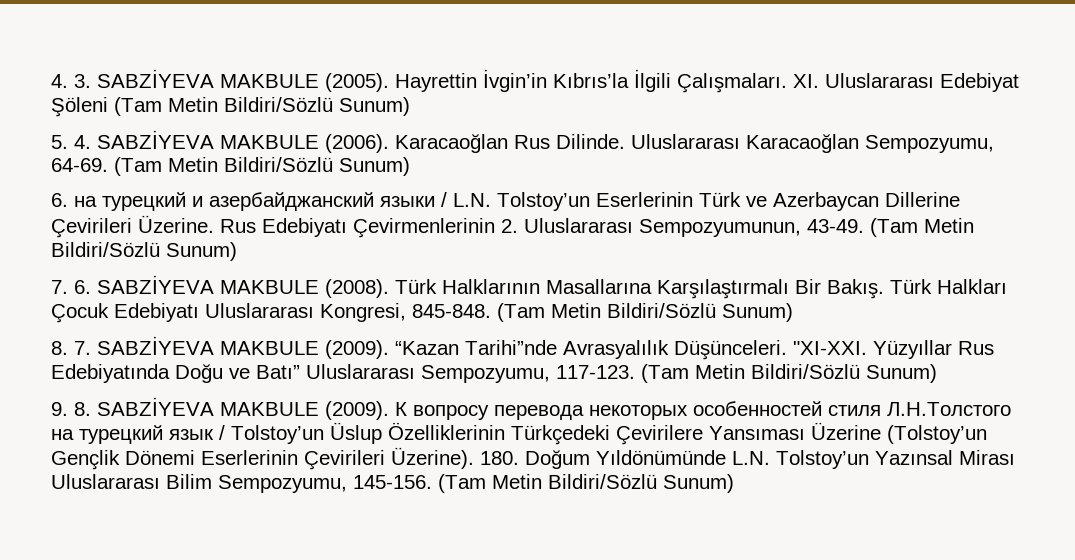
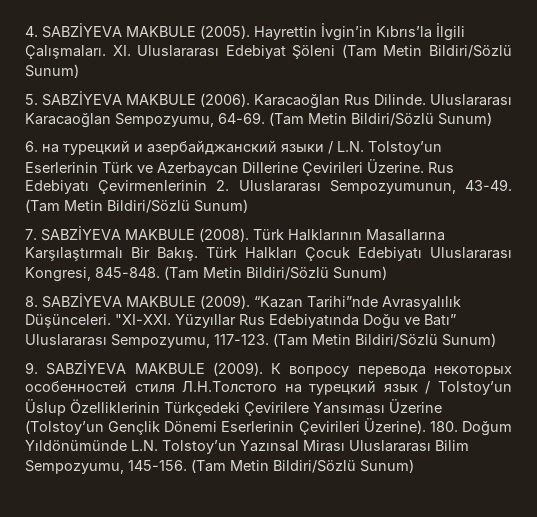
- 4. 3. SABZİYEVA MAKBULE (2005).
+ 4. SABZİYEVA MAKBULE (2005).
- 5. 4. SABZİYEVA MAKBULE (2006).
+ 5. SABZİYEVA MAKBULE (2006).
- 7. 6. SABZİYEVA MAKBULE (2008).
+ 7. SABZİYEVA MAKBULE (2008).
- 8. 7. SABZİYEVA MAKBULE (2009).
+ 8. SABZİYEVA MAKBULE (2009).
- 9. 8. SABZİYEVA MAKBULE (2009).
+ 9. SABZİYEVA MAKBULE (2009).

